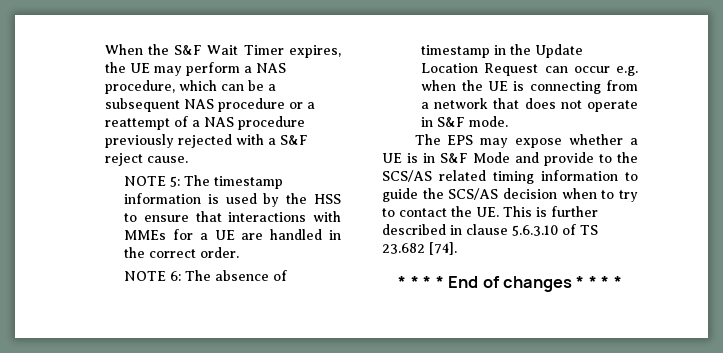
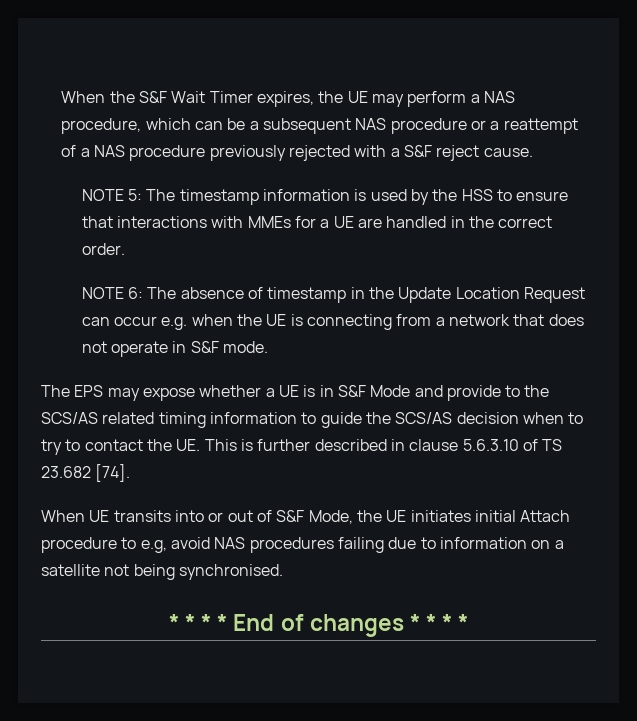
+ When UE transits into or out of S&F Mode, the UE initiates initial Attach procedure to e.g, avoid NAS procedures failing due to information on a satellite not being synchronised.

